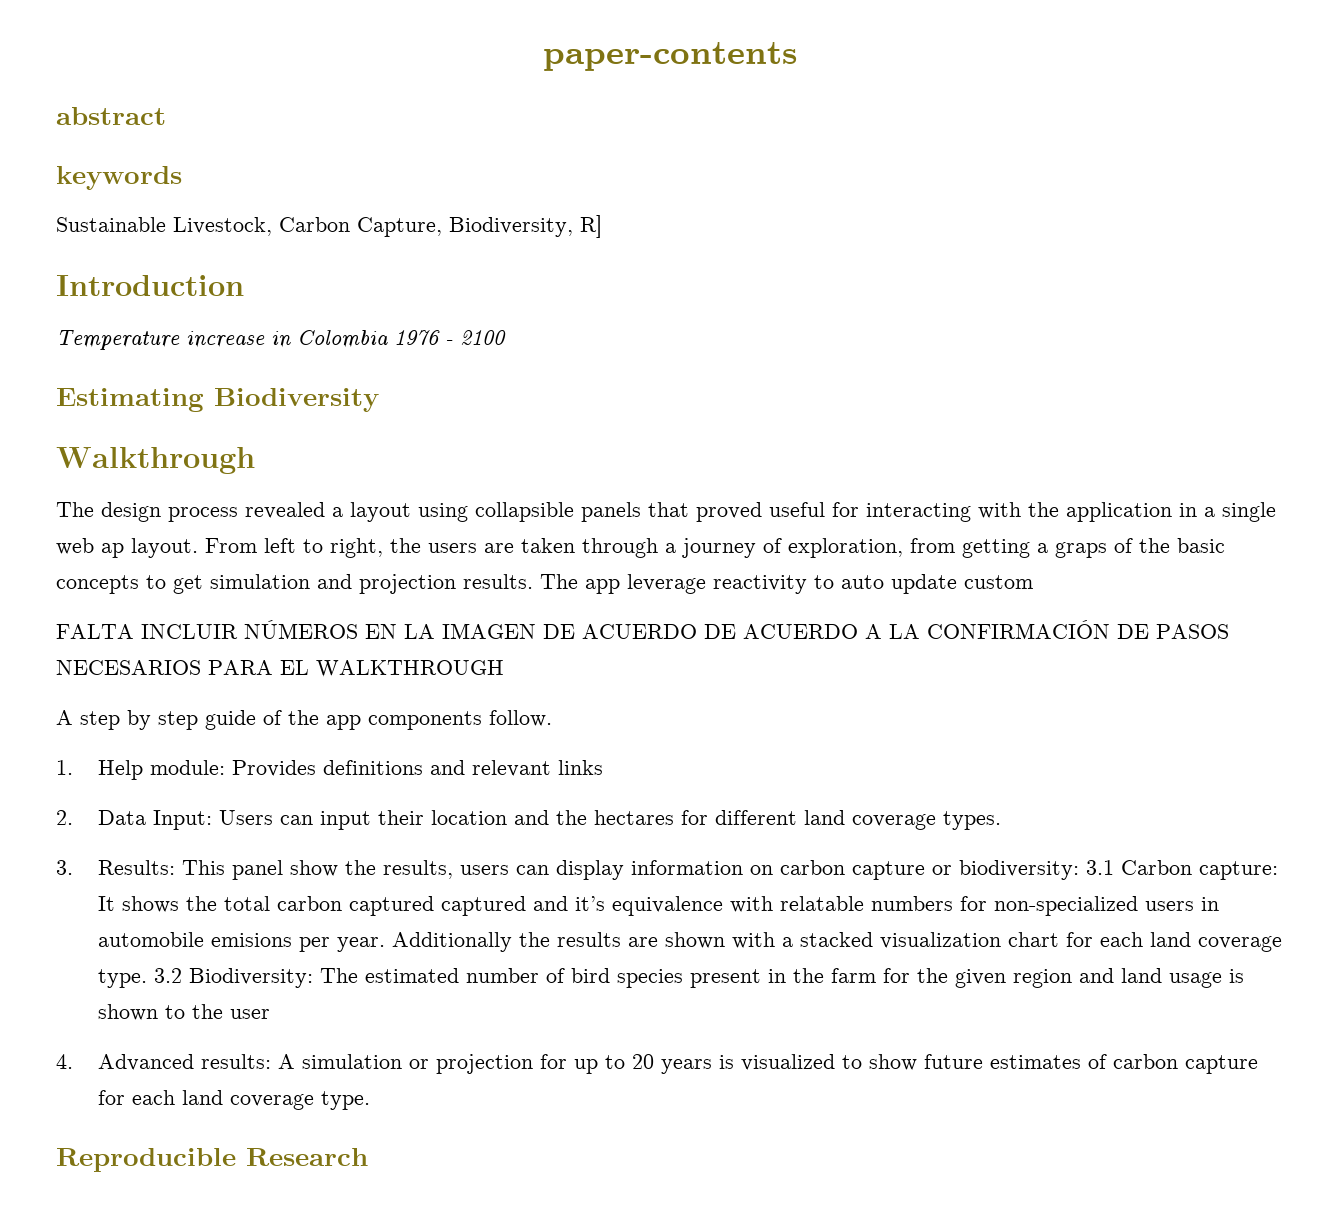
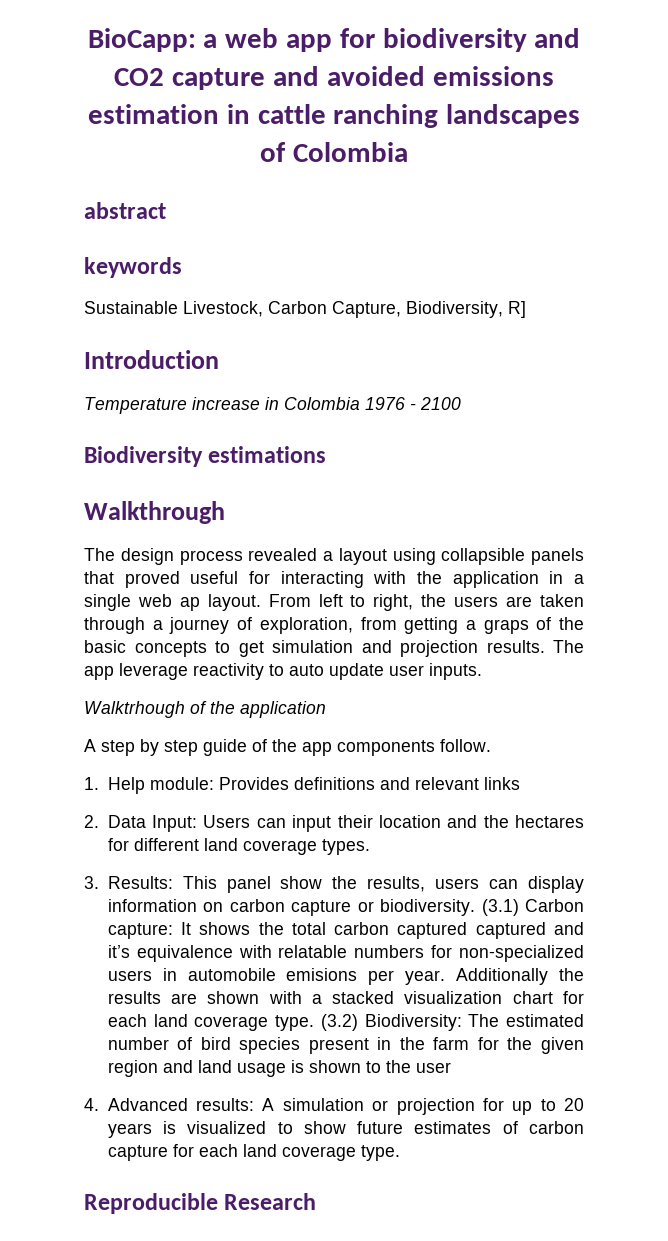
- paper-contents
+ BioCapp: a web app for biodiversity and CO2 capture and avoided emissions estimation in cattle ranching landscapes of Colombia
- Estimating Biodiversity
+ Biodiversity estimations
- The app leverage reactivity to auto update custom
- FALTA INCLUIR NÚMEROS EN LA IMAGEN DE ACUERDO DE ACUERDO A LA CONFIRMACIÓN DE PASOS NECESARIOS PARA EL WALKTHROUGH
+ The app leverage reactivity to auto update user inputs.
+ Walktrhough of the application
- 3. Results: This panel show the results, users can display information on carbon capture or biodiversity: 3.1 Carbon capture: It shows the total carbon captured captured and it’s equivalence with relatable numbers for non-specialized users in automobile emisions per year.
+ 3. Results: This panel show the results, users can display information on carbon capture or biodiversity. (3.1) Carbon capture: It shows the total carbon captured captured and it’s equivalence with relatable numbers for non-specialized users in automobile emisions per year.
- 3.2 Biodiversity: The estimated number of bird species present in the farm for the given region and land usage is shown to the user
+ (3.2) Biodiversity: The estimated number of bird species present in the farm for the given region and land usage is shown to the user

